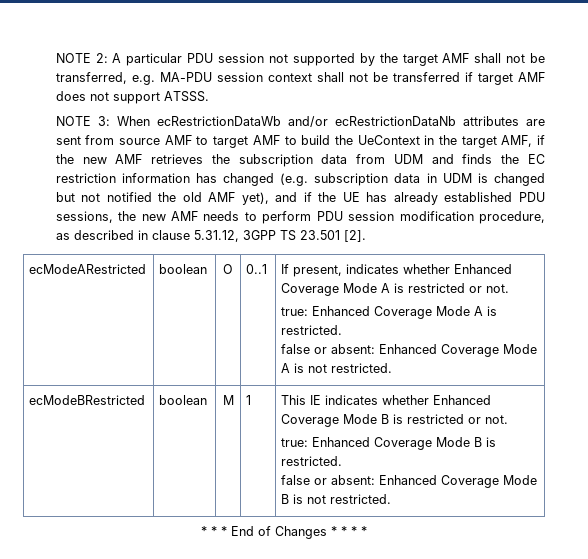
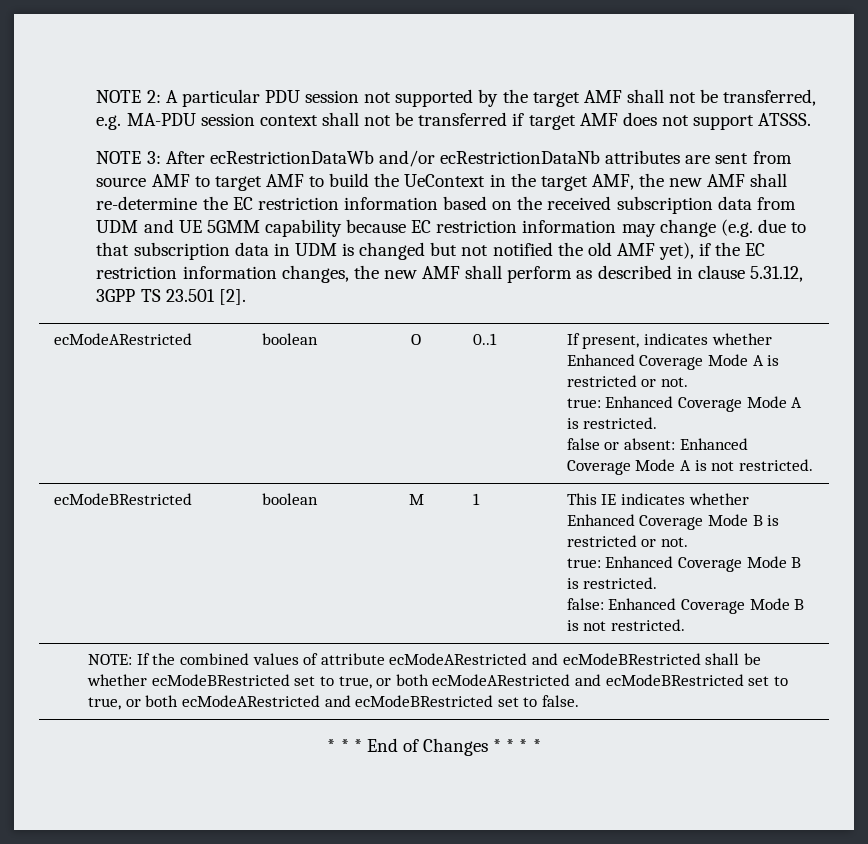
- NOTE 3: When ecRestrictionDataWb and/or ecRestrictionDataNb attributes are sent from source AMF to target AMF to build the UeContext in the target AMF, if the new AMF retrieves the subscription data from UDM and finds the EC restriction information has changed (e.g. subscription data in UDM is changed but not notified the old AMF yet), and if the UE has already established PDU sessions, the new AMF needs to perform PDU session modification procedure, as described in clause 5.31.12, 3GPP TS 23.501 [2].
+ NOTE 3: After ecRestrictionDataWb and/or ecRestrictionDataNb attributes are sent from source AMF to target AMF to build the UeContext in the target AMF, the new AMF shall re-determine the EC restriction information based on the received subscription data from UDM and UE 5GMM capability because EC restriction information may change (e.g. due to that subscription data in UDM is changed but not notified the old AMF yet), if the EC restriction information changes, the new AMF shall perform as described in clause 5.31.12, 3GPP TS 23.501 [2].
  ecModeBRestricted | boolean | M | 1 | This IE indicates whether Enhanced Coverage Mode B is restricted or not.
  true: Enhanced Coverage Mode B is restricted.
- false or absent: Enhanced Coverage Mode B is not restricted.
+ false: Enhanced Coverage Mode B is not restricted.
+ NOTE: If the combined values of attribute ecModeARestricted and ecModeBRestricted shall be whether ecModeBRestricted set to true, or both ecModeARestricted and ecModeBRestricted set to true, or both ecModeARestricted and ecModeBRestricted set to false.

